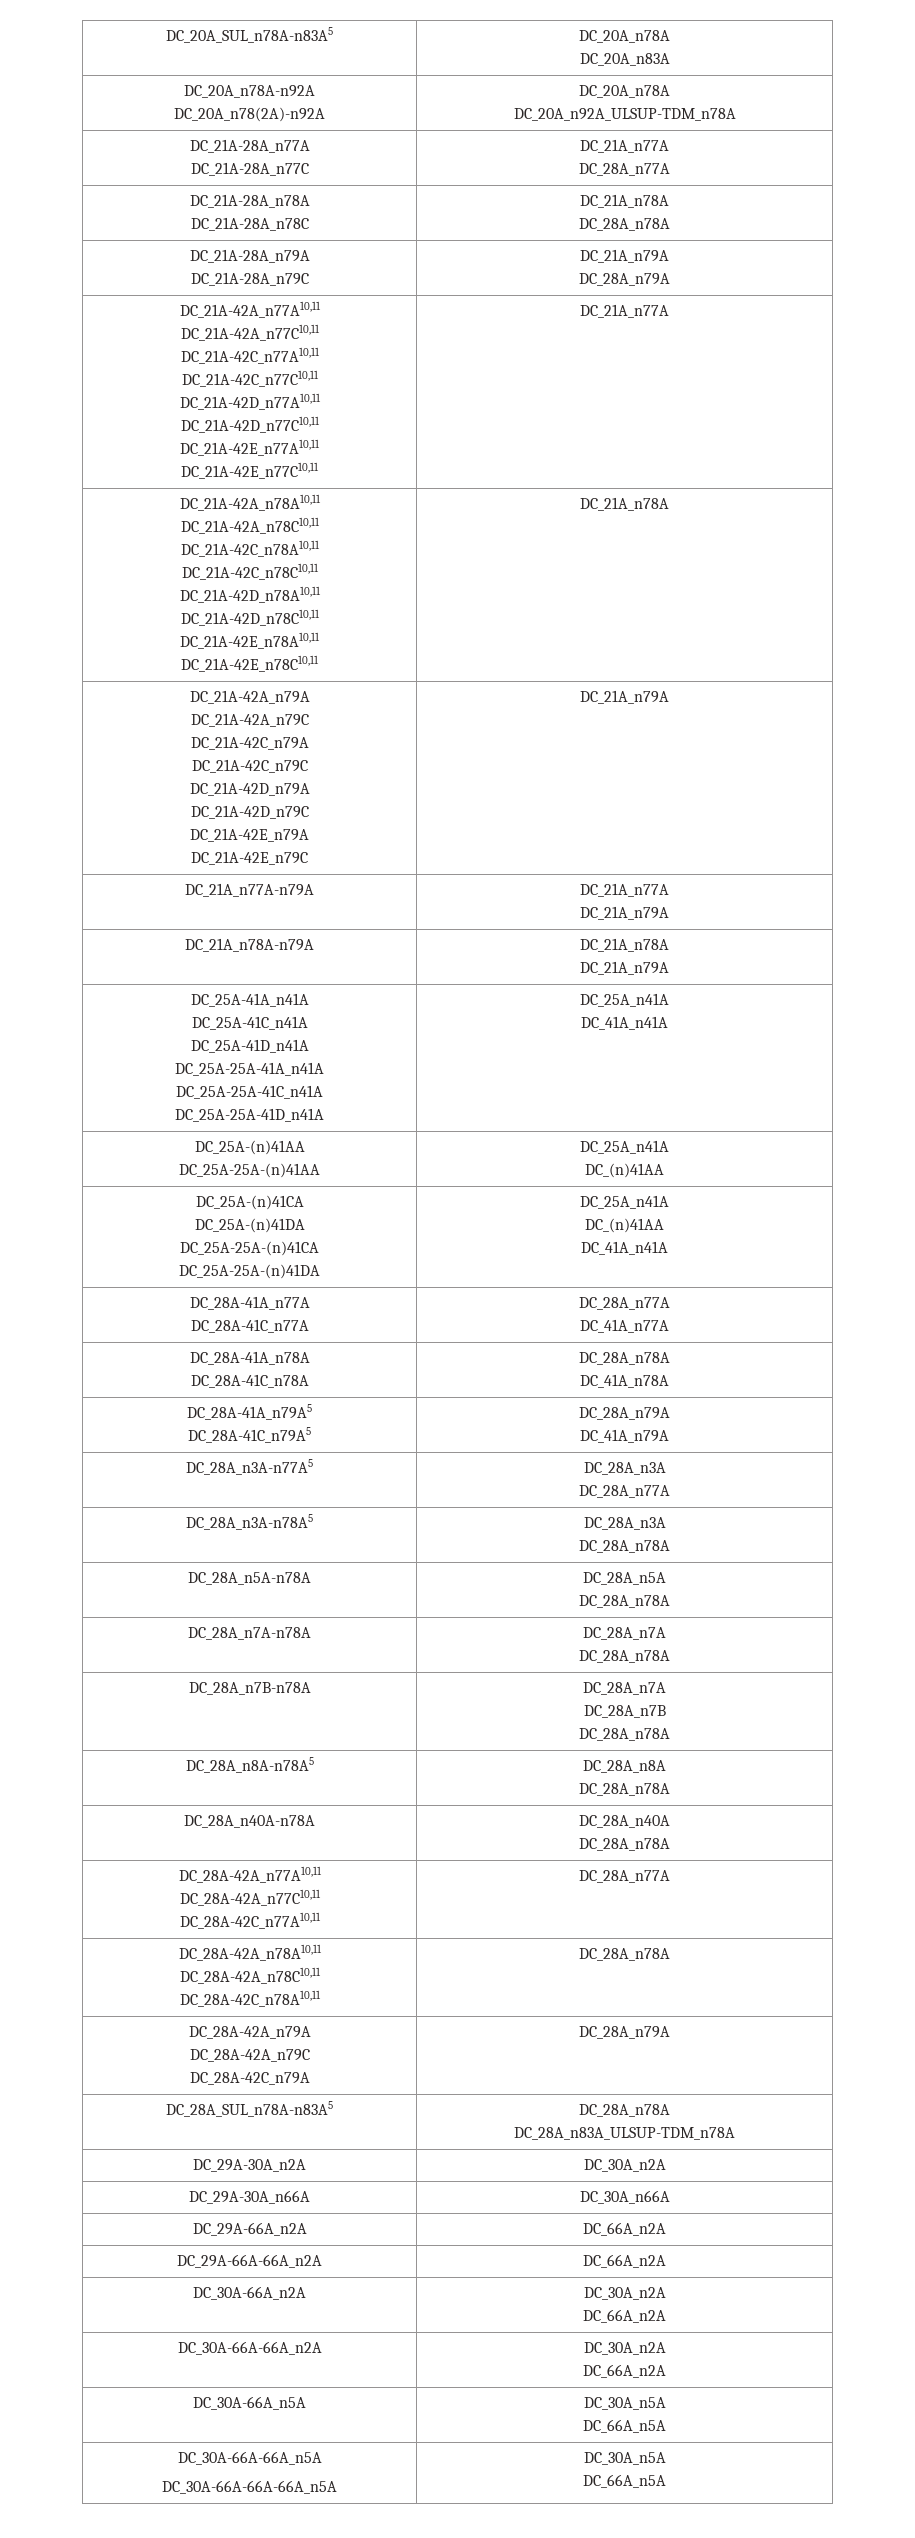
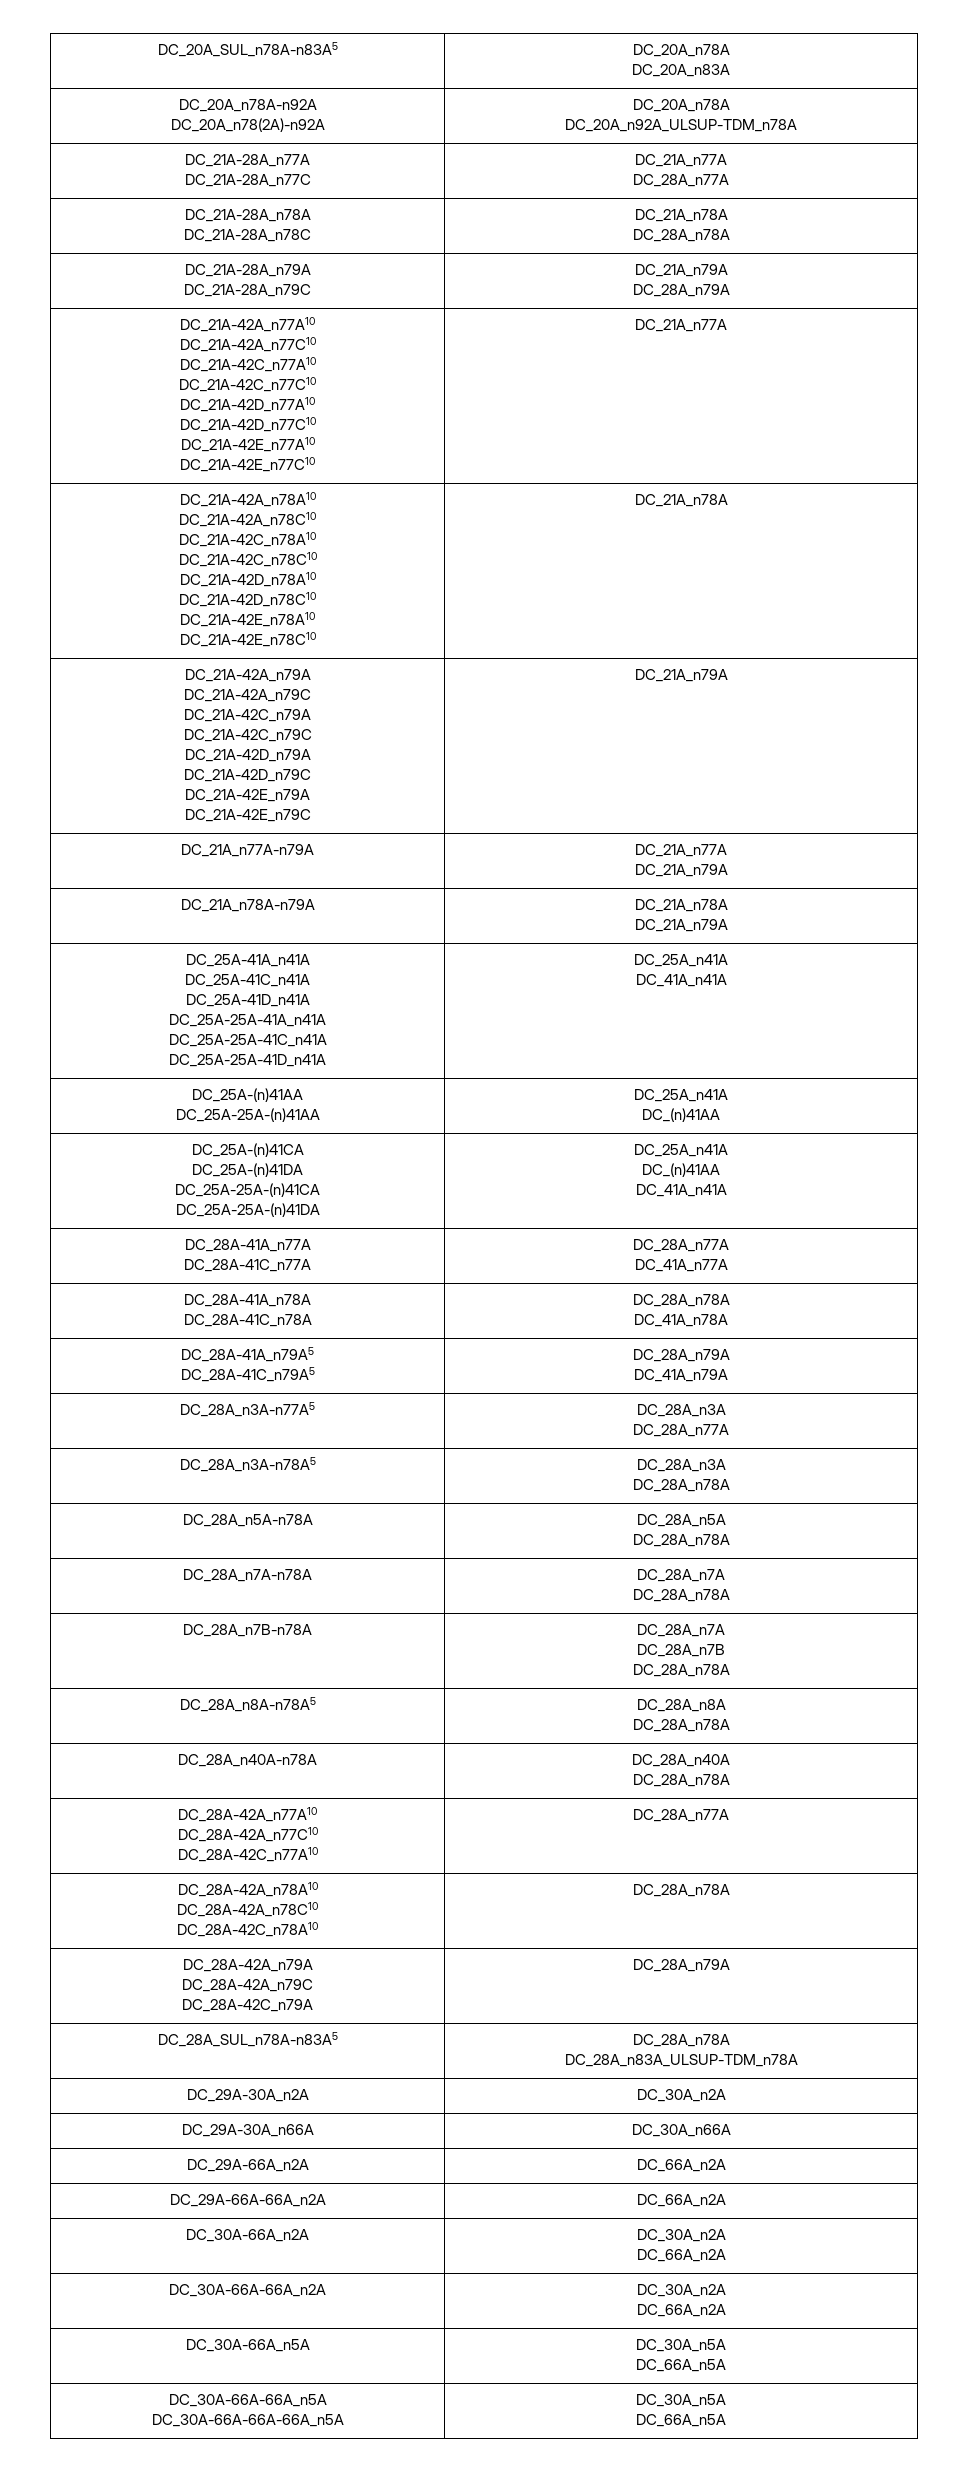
- DC_21A-42A_n77A10,11
- DC_21A-42A_n77C10,11
- DC_21A-42C_n77A10,11
- DC_21A-42C_n77C10,11
- DC_21A-42D_n77A10,11
- DC_21A-42D_n77C10,11
- DC_21A-42E_n77A10,11
- DC_21A-42E_n77C10,11 | DC_21A_n77A
- DC_21A-42A_n78A10,11
- DC_21A-42A_n78C10,11
- DC_21A-42C_n78A10,11
- DC_21A-42C_n78C10,11
- DC_21A-42D_n78A10,11
- DC_21A-42D_n78C10,11
- DC_21A-42E_n78A10,11
- DC_21A-42E_n78C10,11 | DC_21A_n78A
+ DC_21A-42A_n77A10
+ DC_21A-42A_n77C10
+ DC_21A-42C_n77A10
+ DC_21A-42C_n77C10
+ DC_21A-42D_n77A10
+ DC_21A-42D_n77C10
+ DC_21A-42E_n77A10
+ DC_21A-42E_n77C10 | DC_21A_n77A
+ DC_21A-42A_n78A10
+ DC_21A-42A_n78C10
+ DC_21A-42C_n78A10
+ DC_21A-42C_n78C10
+ DC_21A-42D_n78A10
+ DC_21A-42D_n78C10
+ DC_21A-42E_n78A10
+ DC_21A-42E_n78C10 | DC_21A_n78A
- DC_28A-42A_n77A10,11
- DC_28A-42A_n77C10,11
- DC_28A-42C_n77A10,11 | DC_28A_n77A
- DC_28A-42A_n78A10,11
- DC_28A-42A_n78C10,11
- DC_28A-42C_n78A10,11 | DC_28A_n78A
+ DC_28A-42A_n77A10
+ DC_28A-42A_n77C10
+ DC_28A-42C_n77A10 | DC_28A_n77A
+ DC_28A-42A_n78A10
+ DC_28A-42A_n78C10
+ DC_28A-42C_n78A10 | DC_28A_n78A

